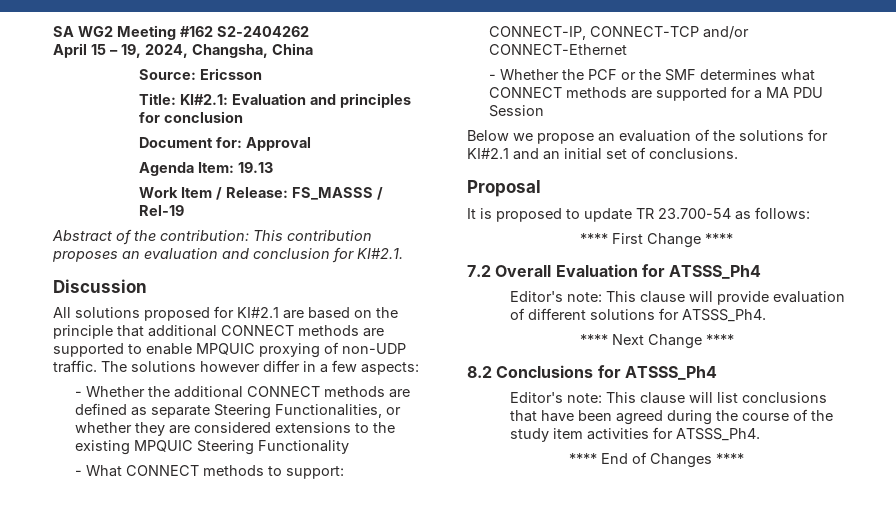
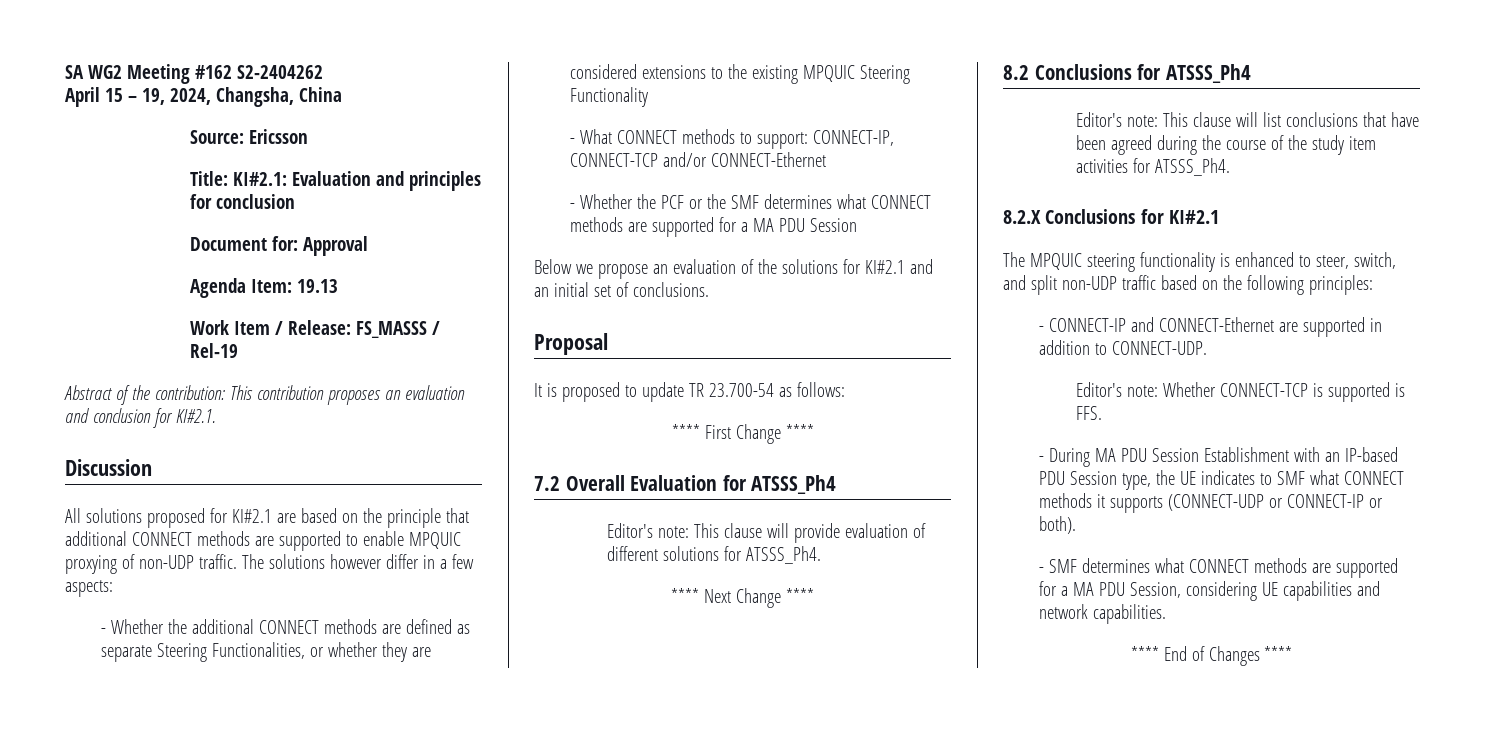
+ 8.2.X Conclusions for KI#2.1
+ The MPQUIC steering functionality is enhanced to steer, switch, and split non-UDP traffic based on the following principles:
+ - CONNECT-IP and CONNECT-Ethernet are supported in addition to CONNECT-UDP.
+ Editor's note: Whether CONNECT-TCP is supported is FFS.
+ - During MA PDU Session Establishment with an IP-based PDU Session type, the UE indicates to SMF what CONNECT methods it supports (CONNECT-UDP or CONNECT-IP or both).
+ - SMF determines what CONNECT methods are supported for a MA PDU Session, considering UE capabilities and network capabilities.

